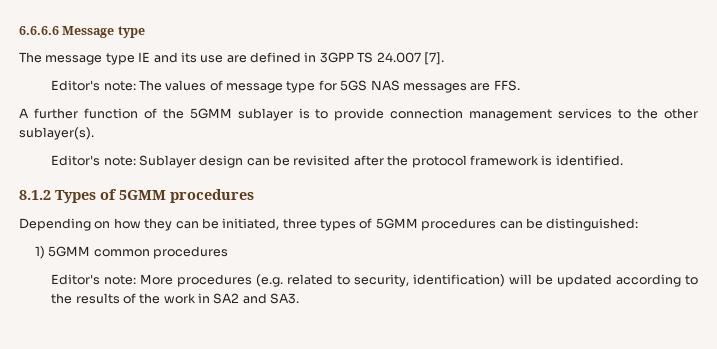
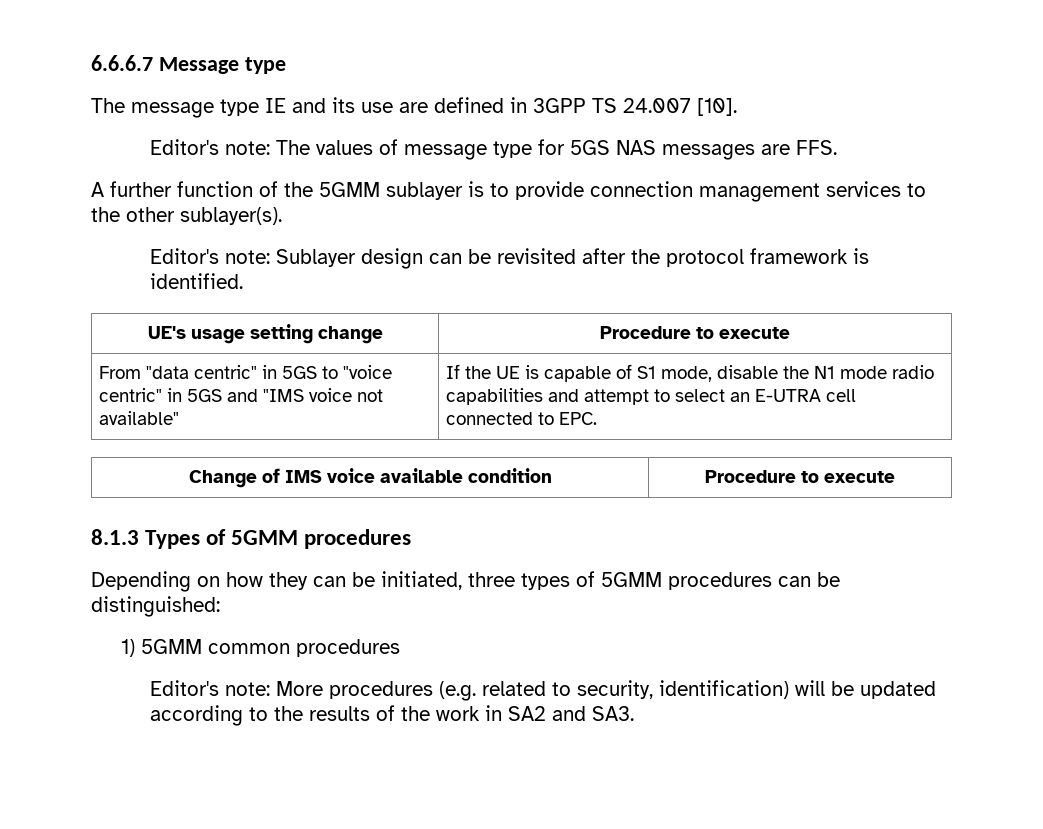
- 6.6.6.6 Message type
+ 6.6.6.7 Message type
- The message type IE and its use are defined in 3GPP TS 24.007 [7].
+ The message type IE and its use are defined in 3GPP TS 24.007 [10].
- 8.1.2 Types of 5GMM procedures
+ UE's usage setting change | Procedure to execute
+ From "data centric" in 5GS to "voice centric" in 5GS and "IMS voice not available" | If the UE is capable of S1 mode, disable the N1 mode radio capabilities and attempt to select an E-UTRA cell connected to EPC.
+ Change of IMS voice available condition | Procedure to execute
+ 8.1.3 Types of 5GMM procedures

